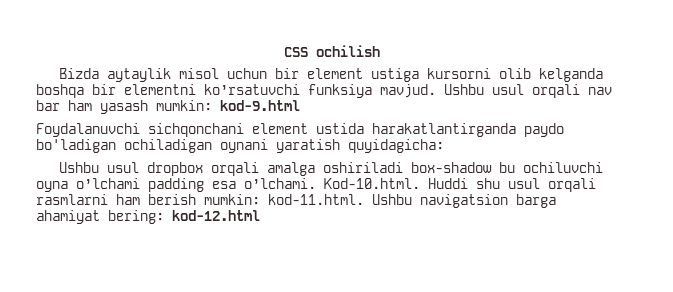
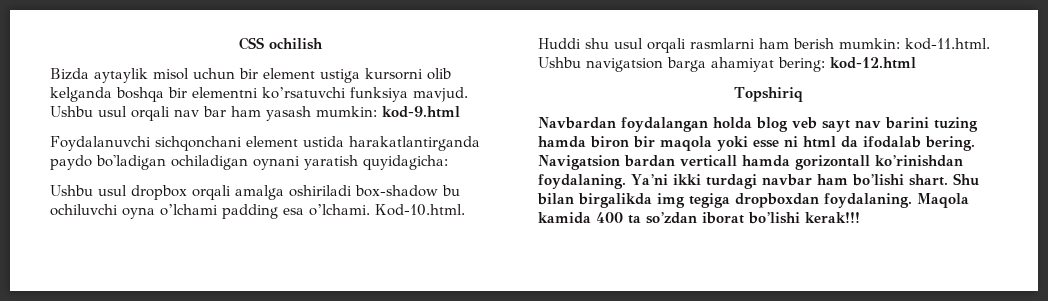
+ Topshiriq
+ Navbardan foydalangan holda blog veb sayt nav barini tuzing hamda biron bir maqola yoki esse ni html da ifodalab bering. Navigatsion bardan verticall hamda gorizontall ko’rinishdan foydalaning. Ya’ni ikki turdagi navbar ham bo’lishi shart. Shu bilan birgalikda img tegiga dropboxdan foydalaning. Maqola kamida 400 ta so’zdan iborat bo’lishi kerak!!!

